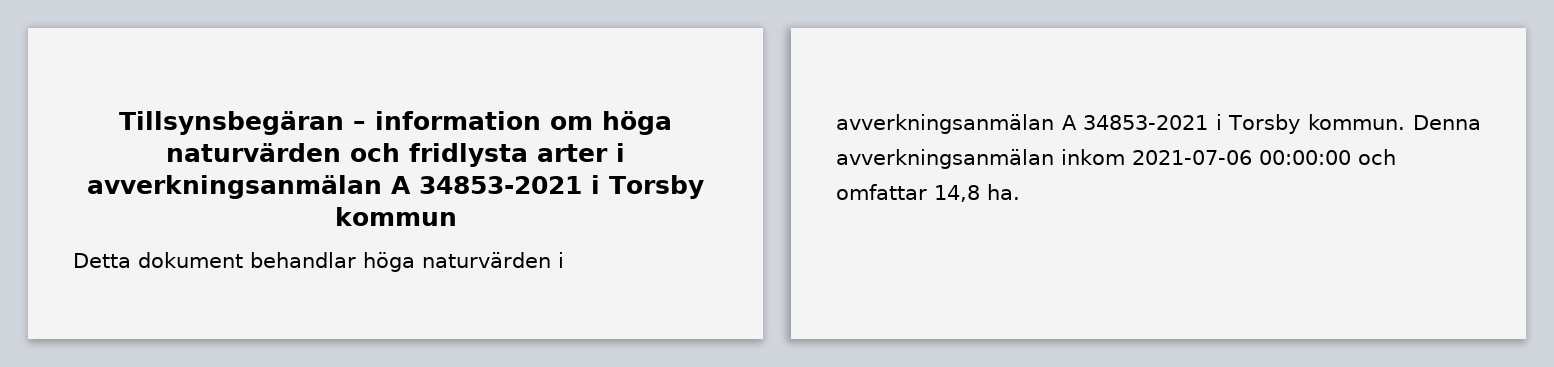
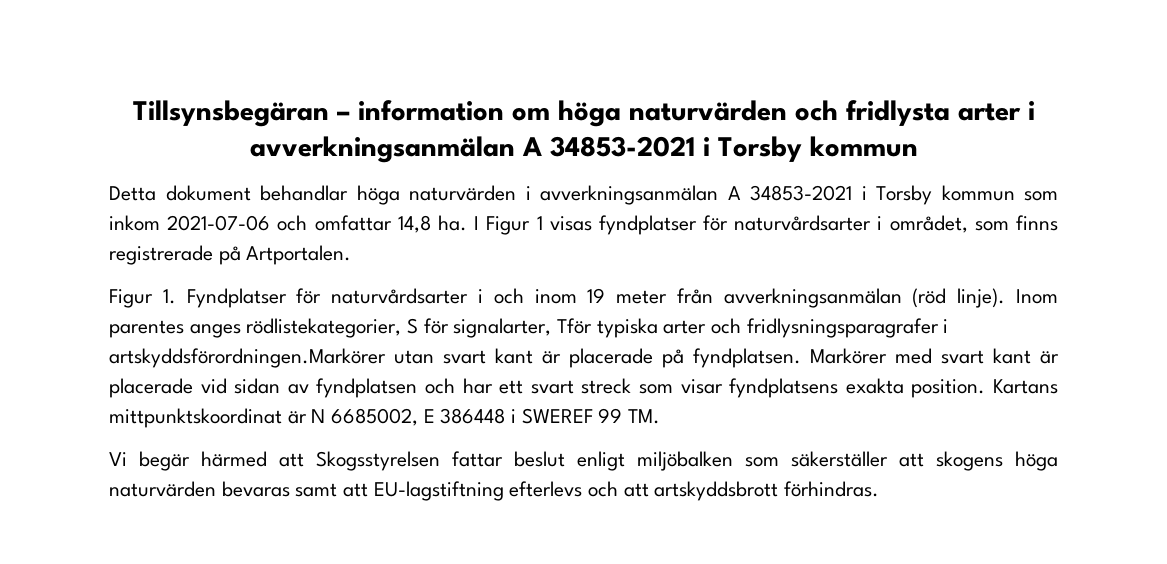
- Detta dokument behandlar höga naturvärden i avverkningsanmälan A 34853-2021 i Torsby kommun. Denna avverkningsanmälan inkom 2021-07-06 00:00:00 och omfattar 14,8 ha.
+ Detta dokument behandlar höga naturvärden i avverkningsanmälan A 34853-2021 i Torsby kommun som inkom 2021-07-06 och omfattar 14,8 ha.
+ I Figur 1 visas fyndplatser för naturvårdsarter i området, som finns registrerade på Artportalen.
+ Figur 1. Fyndplatser för naturvårdsarter i och inom 19 meter från avverkningsanmälan (röd linje). Inom parentes anges rödlistekategorier, S för signalarter, Tför typiska arter och fridlysningsparagrafer i artskyddsförordningen.Markörer utan svart kant är placerade på fyndplatsen. Markörer med svart kant är placerade vid sidan av fyndplatsen och har ett svart streck som visar fyndplatsens exakta position. Kartans mittpunktskoordinat är N 6685002, E 386448 i SWEREF 99 TM.
+ Vi begär härmed att Skogsstyrelsen fattar beslut enligt miljöbalken som säkerställer att skogens höga naturvärden bevaras samt att EU-lagstiftning efterlevs och att artskyddsbrott förhindras.

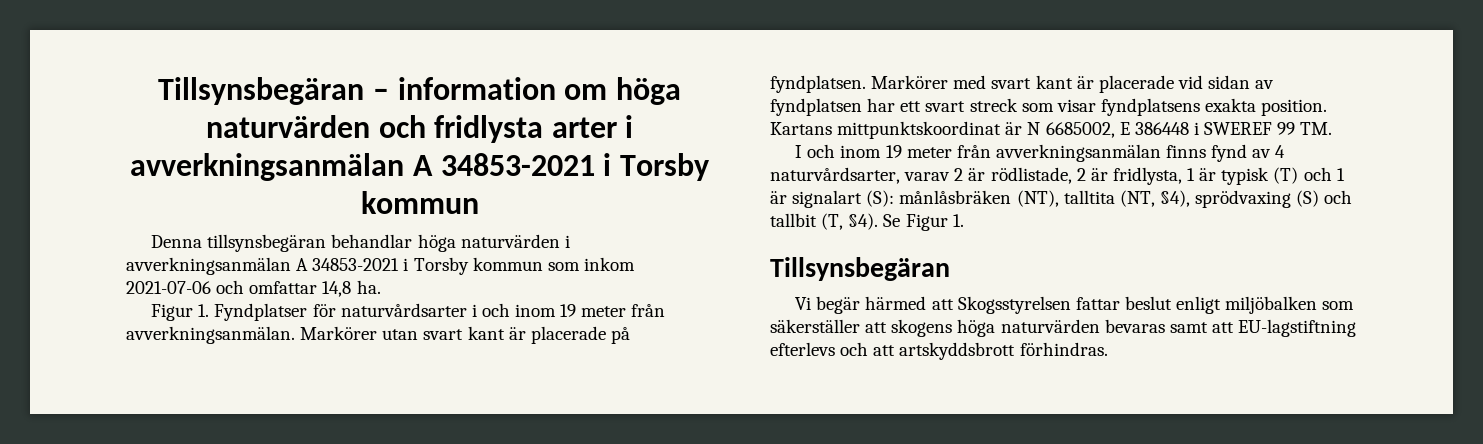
- Detta dokument behandlar höga naturvärden i avverkningsanmälan A 34853-2021 i Torsby kommun som inkom 2021-07-06 och omfattar 14,8 ha. I Figur 1 visas fyndplatser för naturvårdsarter i området, som finns registrerade på Artportalen.
+ Denna tillsynsbegäran behandlar höga naturvärden i avverkningsanmälan A 34853-2021 i Torsby kommun som inkom 2021-07-06 och omfattar 14,8 ha.
- Figur 1. Fyndplatser för naturvårdsarter i och inom 19 meter från avverkningsanmälan (röd linje). Inom parentes anges rödlistekategorier, S för signalarter, Tför typiska arter och fridlysningsparagrafer i artskyddsförordningen.Markörer utan svart kant är placerade på fyndplatsen.
+ Figur 1. Fyndplatser för naturvårdsarter i och inom 19 meter från avverkningsanmälan. Markörer utan svart kant är placerade på fyndplatsen.
- Markörer med svart kant är placerade vid sidan av fyndplatsen och har ett svart streck som visar fyndplatsens exakta position.
+ Markörer med svart kant är placerade vid sidan av fyndplatsen har ett svart streck som visar fyndplatsens exakta position.
+ I och inom 19 meter från avverkningsanmälan finns fynd av 4 naturvårdsarter, varav 2 är rödlistade, 2 är fridlysta, 1 är typisk (T) och 1 är signalart (S): månlåsbräken (NT), talltita (NT, §4), sprödvaxing (S) och tallbit (T, §4). Se Figur 1.
+ Tillsynsbegäran

